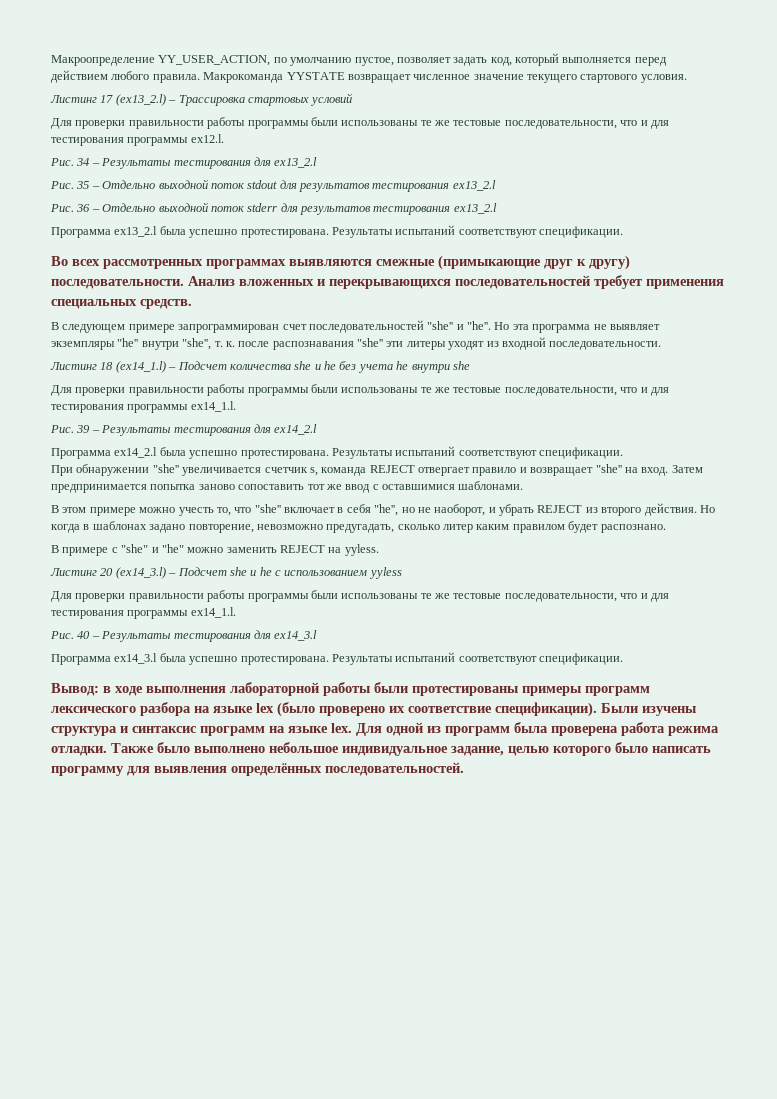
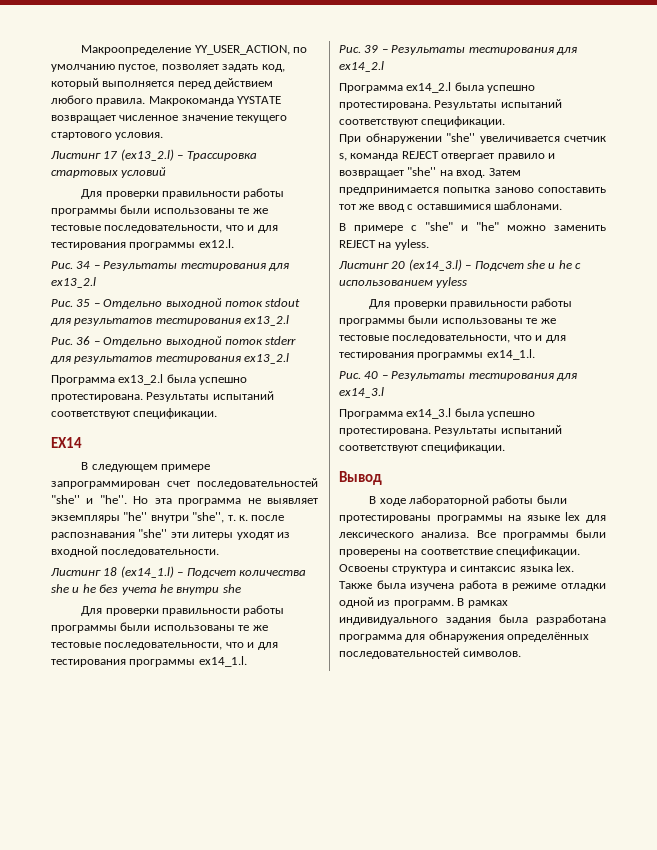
- Во всех рассмотренных программах выявляются смежные (примыкающие друг к другу) последовательности. Анализ вложенных и перекрывающихся последовательностей требует применения специальных средств.
+ EX14
- В этом примере можно учесть то, что "she'' включает в себя "he'', но не наоборот, и убрать REJECT из второго действия. Но когда в шаблонах задано повторение, невозможно предугадать, сколько литер каким правилом будет распознано.
- Вывод: в ходе выполнения лабораторной работы были протестированы примеры программ лексического разбора на языке lex (было проверено их соответствие спецификации). Были изучены структура и синтаксис программ на языке lex. Для одной из программ была проверена работа режима отладки. Также было выполнено небольшое индивидуальное задание, целью которого было написать программу для выявления определённых последовательностей.
+ Вывод
+ В ходе лабораторной работы были протестированы программы на языке lex для лексического анализа. Все программы были проверены на соответствие спецификации. Освоены структура и синтаксис языка lex. Также была изучена работа в режиме отладки одной из программ. В рамках индивидуального задания была разработана программа для обнаружения определённых последовательностей символов.

